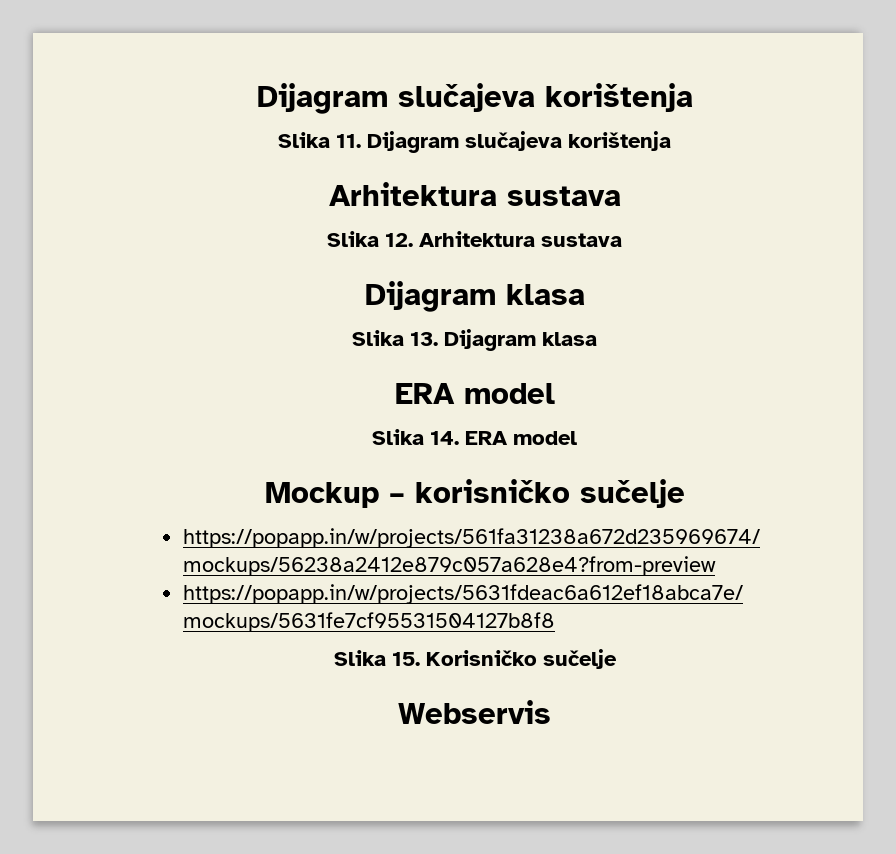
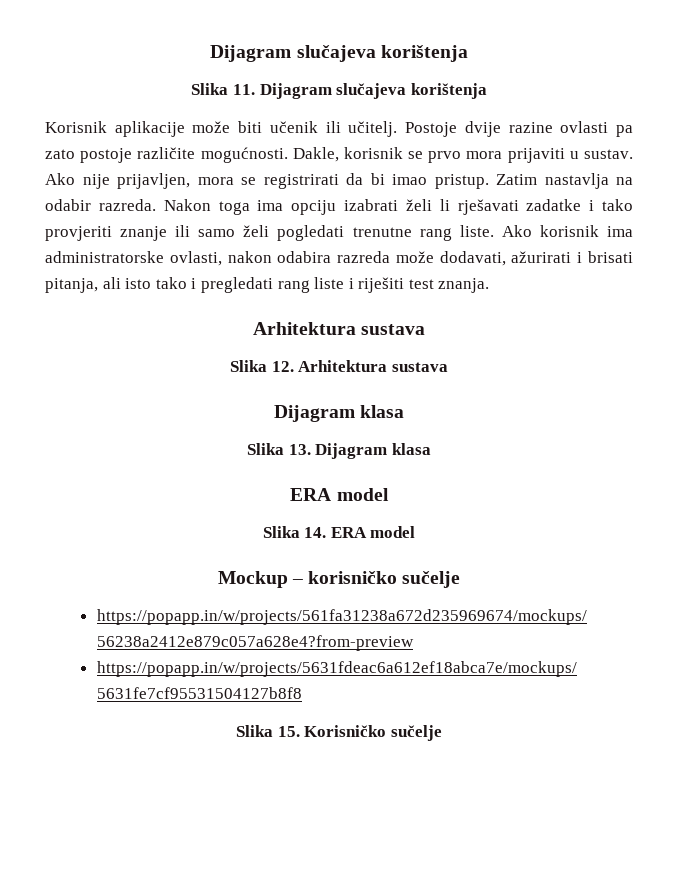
+ Korisnik aplikacije može biti učenik ili učitelj. Postoje dvije razine ovlasti pa zato postoje različite mogućnosti. Dakle, korisnik se prvo mora prijaviti u sustav. Ako nije prijavljen, mora se registrirati da bi imao pristup. Zatim nastavlja na odabir razreda. Nakon toga ima opciju izabrati želi li rješavati zadatke i tako provjeriti znanje ili samo želi pogledati trenutne rang liste. Ako korisnik ima administratorske ovlasti, nakon odabira razreda može dodavati, ažurirati i brisati pitanja, ali isto tako i pregledati rang liste i riješiti test znanja.
- Webservis

